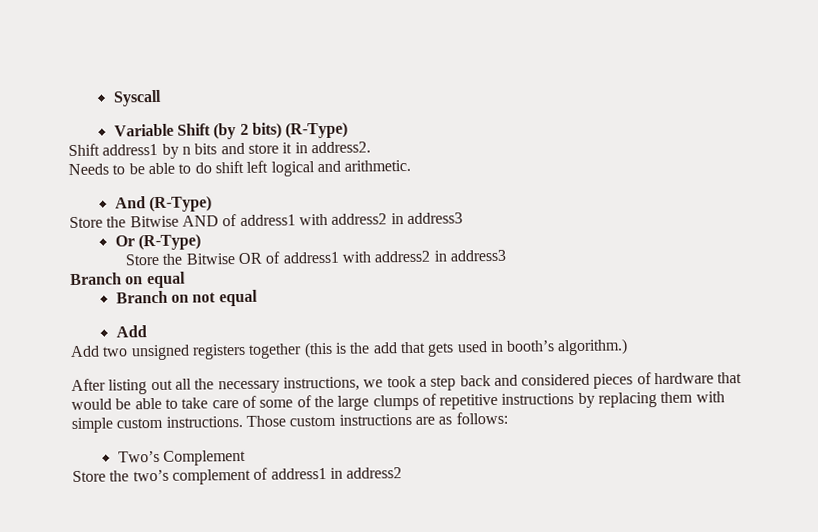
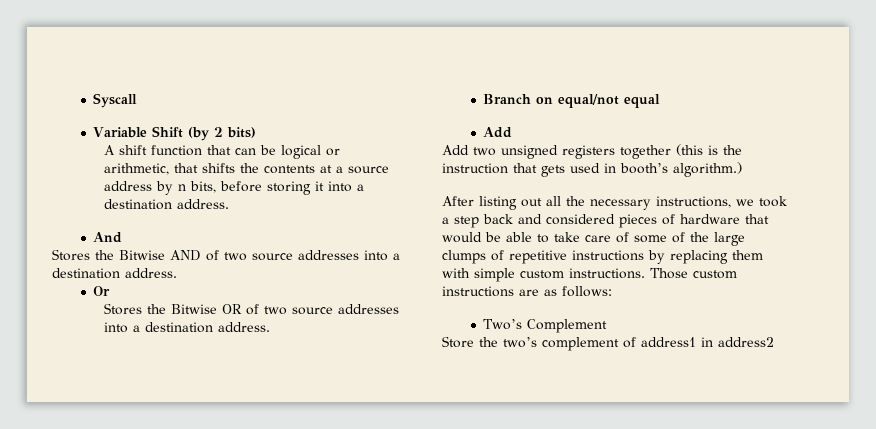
- Variable Shift (by 2 bits) (R-Type)
- Shift address1 by n bits and store it in address2.
- Needs to be able to do shift left logical and arithmetic.
+ Variable Shift (by 2 bits)
+ A shift function that can be logical or arithmetic, that shifts the contents at a source address by n bits, before storing it into a destination address.
- And (R-Type)
- Store the Bitwise AND of address1 with address2 in address3
+ And
+ Stores the Bitwise AND of two source addresses into a destination address.
- Or (R-Type)
- Store the Bitwise OR of address1 with address2 in address3
- Branch on equal
- Branch on not equal
+ Or
+ Stores the Bitwise OR of two source addresses into a destination address.
+ Branch on equal/not equal
- Add two unsigned registers together (this is the add that gets used in booth’s algorithm.)
+ Add two unsigned registers together (this is the instruction that gets used in booth’s algorithm.)

